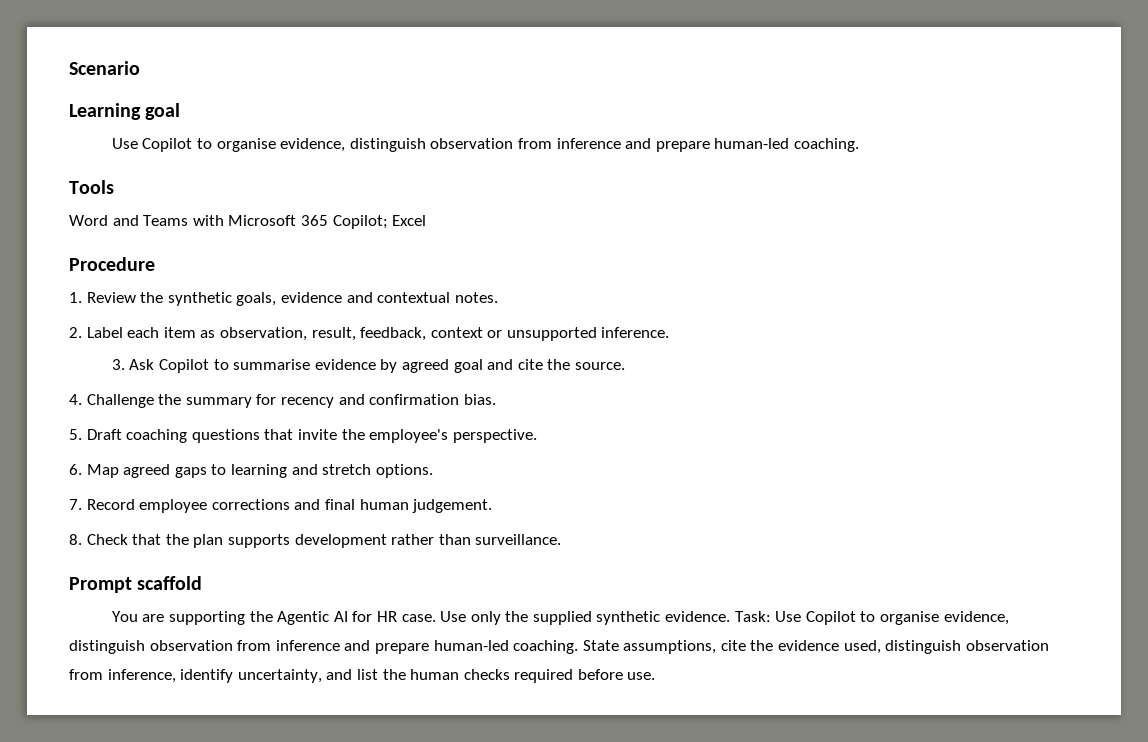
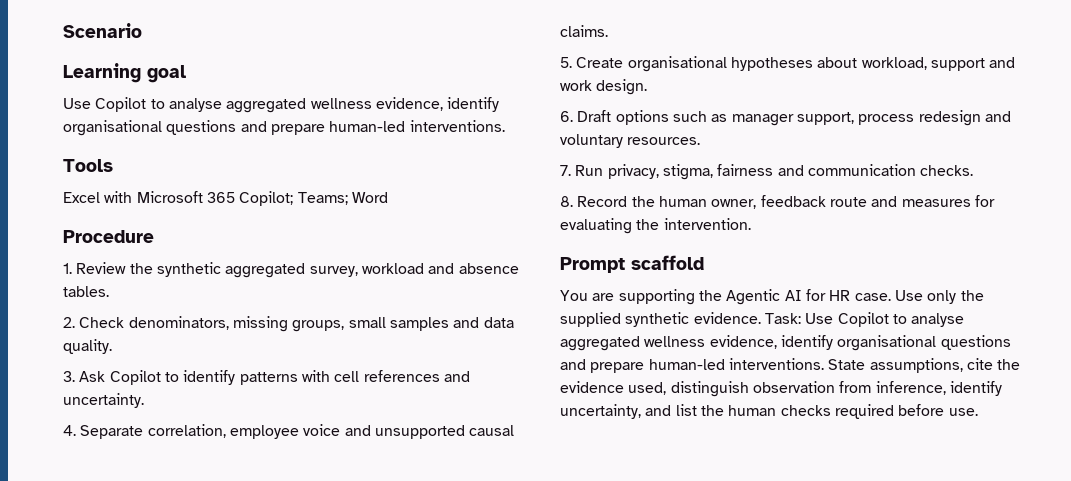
  Learning goal
- Use Copilot to organise evidence, distinguish observation from inference and prepare human-led coaching.
+ Use Copilot to analyse aggregated wellness evidence, identify organisational questions and prepare human-led interventions.
- Word and Teams with Microsoft 365 Copilot; Excel
+ Excel with Microsoft 365 Copilot; Teams; Word
- 1. Review the synthetic goals, evidence and contextual notes.
- 2. Label each item as observation, result, feedback, context or unsupported inference.
- 3. Ask Copilot to summarise evidence by agreed goal and cite the source.
- 4. Challenge the summary for recency and confirmation bias.
- 5. Draft coaching questions that invite the employee's perspective.
- 6. Map agreed gaps to learning and stretch options.
- 7. Record employee corrections and final human judgement.
- 8. Check that the plan supports development rather than surveillance.
+ 1. Review the synthetic aggregated survey, workload and absence tables.
+ 2. Check denominators, missing groups, small samples and data quality.
+ 3. Ask Copilot to identify patterns with cell references and uncertainty.
+ 4. Separate correlation, employee voice and unsupported causal claims.
+ 5. Create organisational hypotheses about workload, support and work design.
+ 6. Draft options such as manager support, process redesign and voluntary resources.
+ 7. Run privacy, stigma, fairness and communication checks.
+ 8. Record the human owner, feedback route and measures for evaluating the intervention.
- Task: Use Copilot to organise evidence, distinguish observation from inference and prepare human-led coaching.
+ Task: Use Copilot to analyse aggregated wellness evidence, identify organisational questions and prepare human-led interventions.

